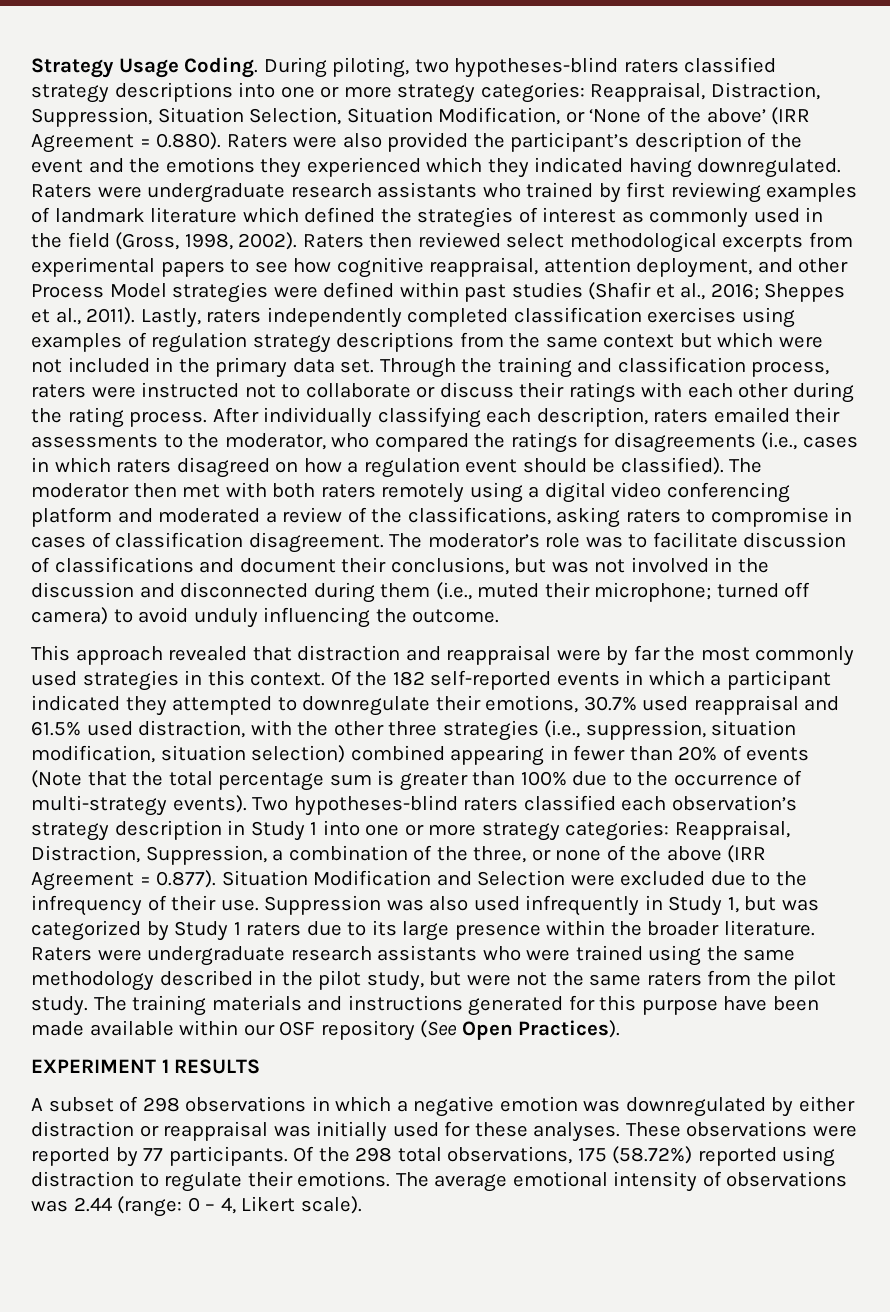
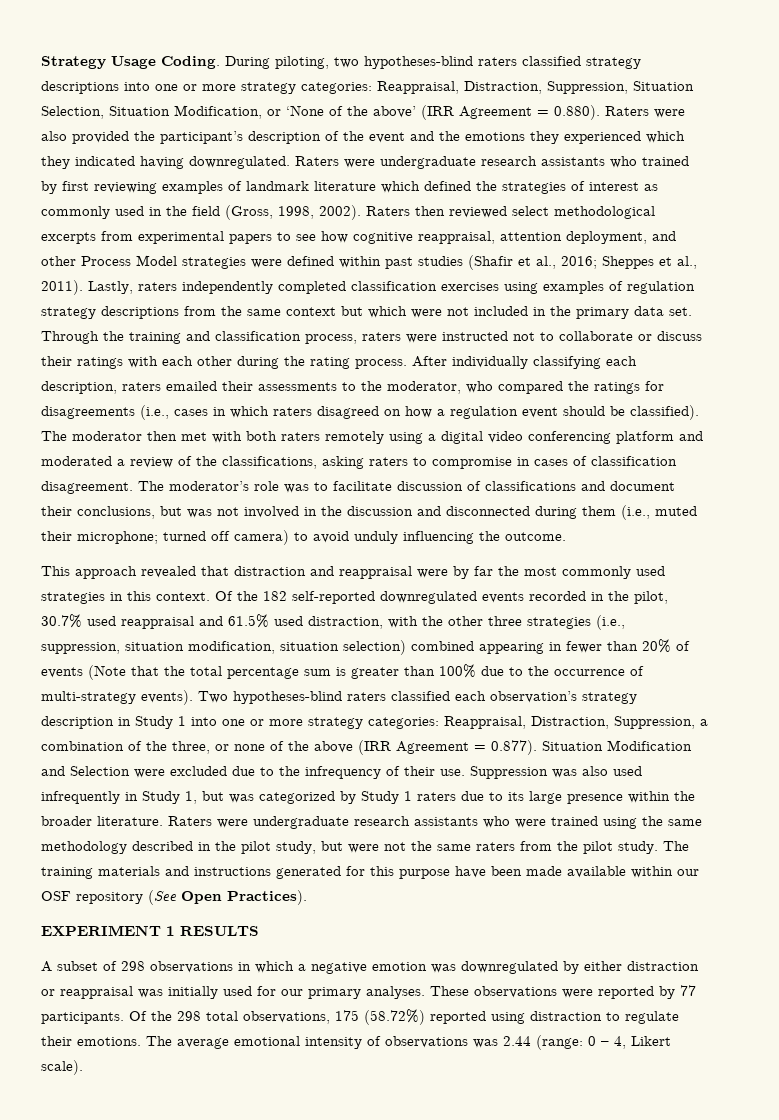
- Of the 182 self-reported events in which a participant indicated they attempted to downregulate their emotions, 30.7% used reappraisal and 61.5% used distraction, with the other three strategies (i.e., suppression, situation modification, situation selection) combined appearing in fewer than 20% of events (Note that the total percentage sum is greater than 100% due to the occurrence of multi-strategy events).
+ Of the 182 self-reported downregulated events recorded in the pilot, 30.7% used reappraisal and 61.5% used distraction, with the other three strategies (i.e., suppression, situation modification, situation selection) combined appearing in fewer than 20% of events (Note that the total percentage sum is greater than 100% due to the occurrence of multi-strategy events).
- A subset of 298 observations in which a negative emotion was downregulated by either distraction or reappraisal was initially used for these analyses.
+ A subset of 298 observations in which a negative emotion was downregulated by either distraction or reappraisal was initially used for our primary analyses.

